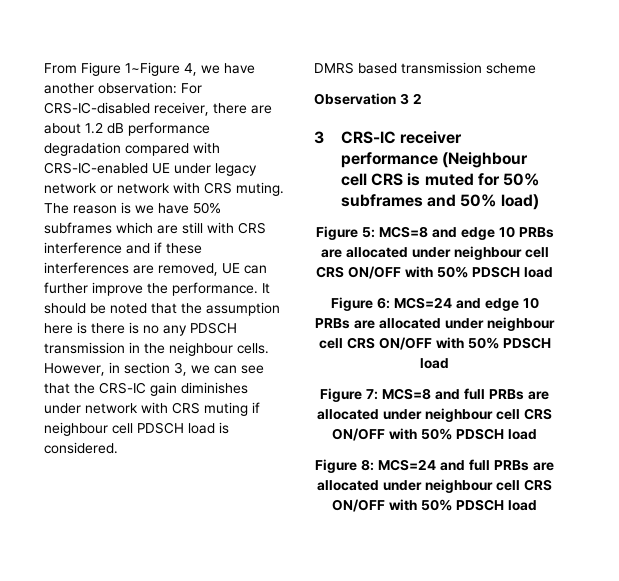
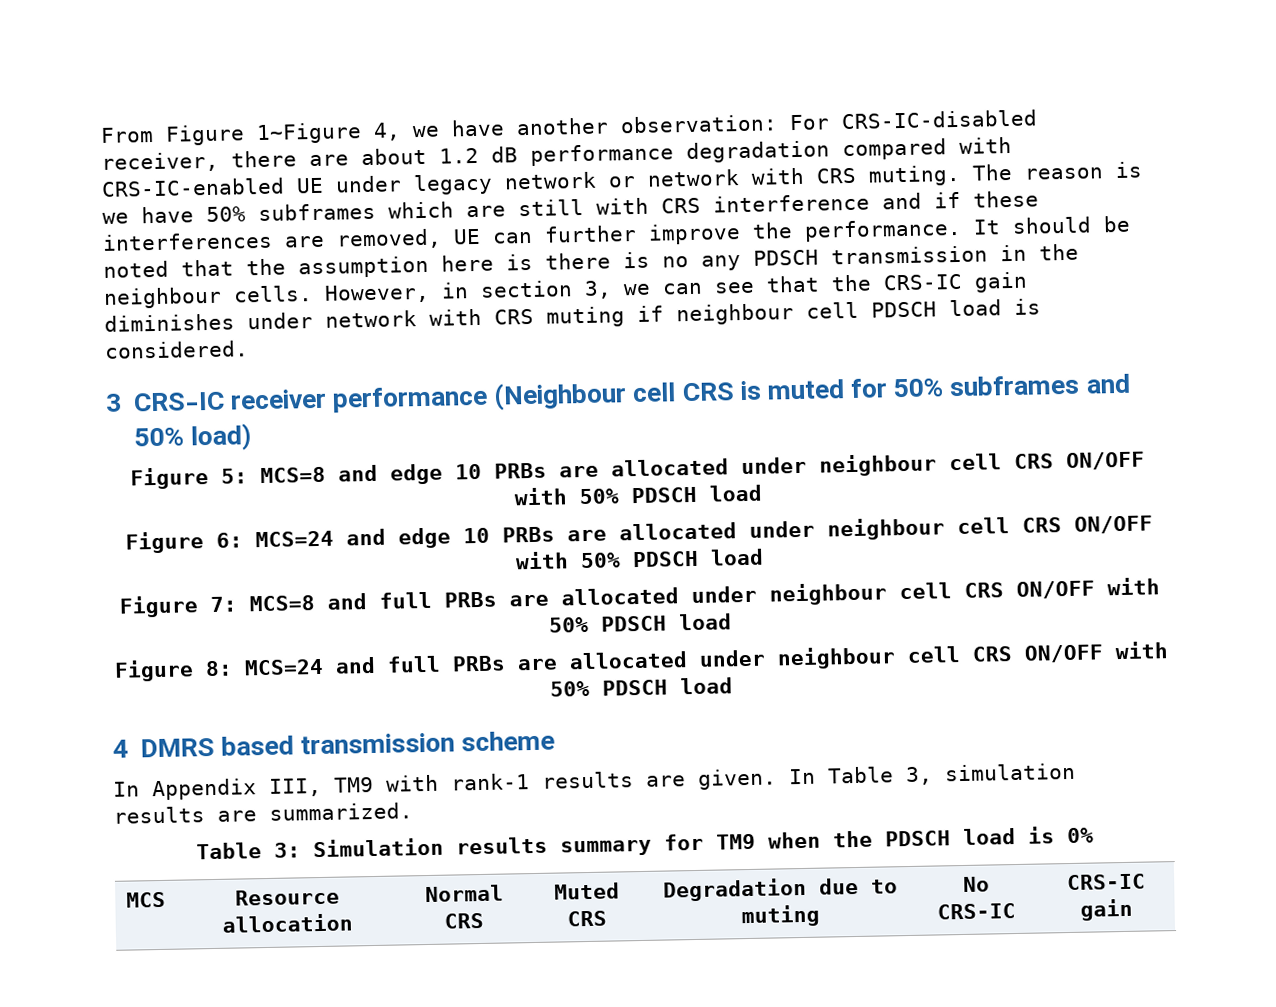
- DMRS based transmission scheme
- Observation 3 2
+ 4 DMRS based transmission scheme
+ In Appendix III, TM9 with rank-1 results are given. In Table 3, simulation results are summarized.
+ Table 3: Simulation results summary for TM9 when the PDSCH load is 0%
+ MCS | Resource allocation | Normal CRS | Muted CRS | Degradation due to muting | No CRS-IC | CRS-IC gain

